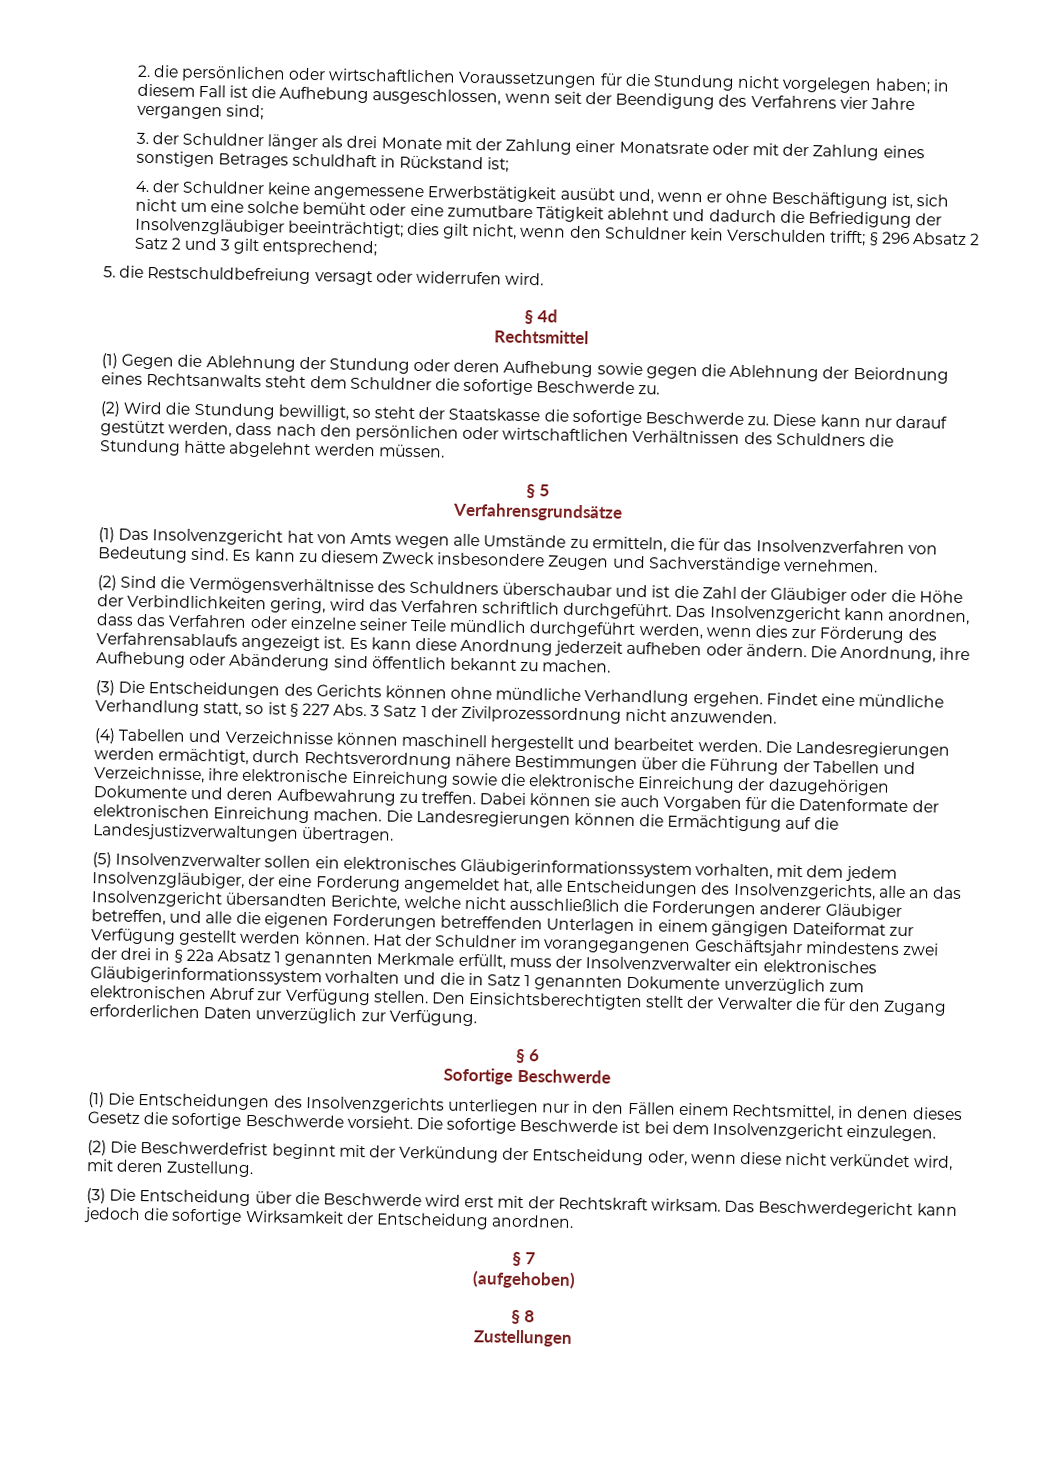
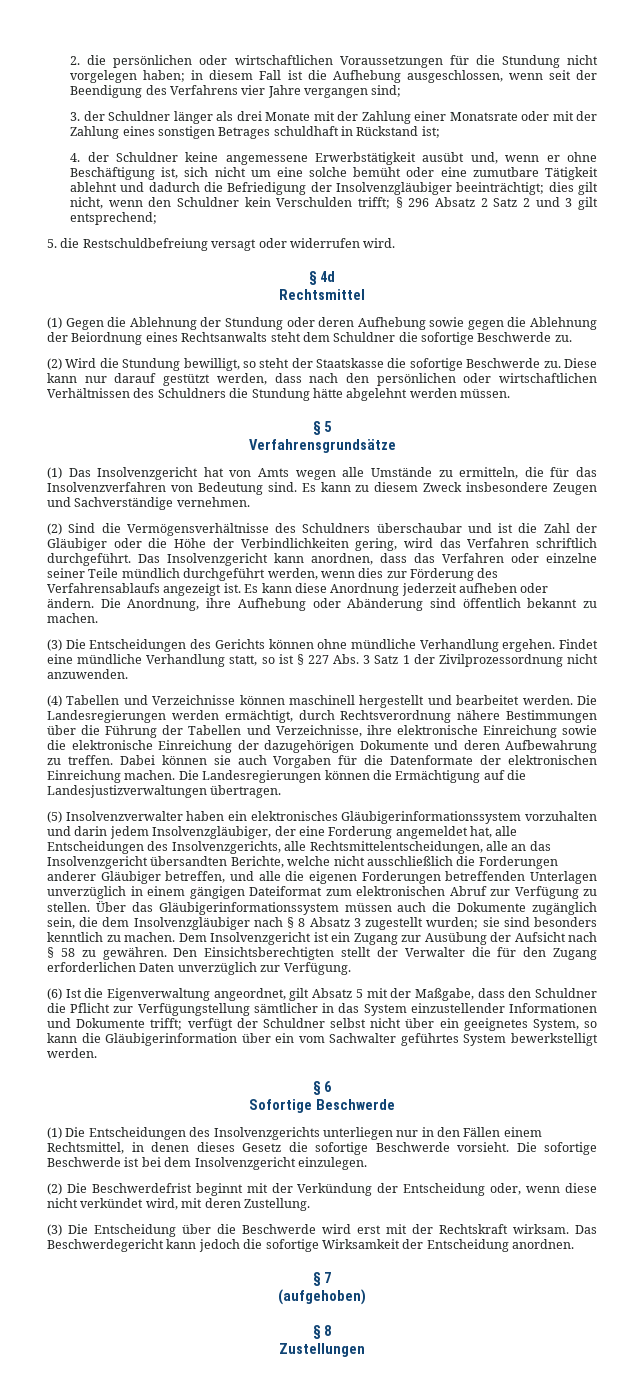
- (5) Insolvenzverwalter sollen ein elektronisches Gläubigerinformationssystem vorhalten, mit dem jedem Insolvenzgläubiger, der eine Forderung angemeldet hat, alle Entscheidungen des Insolvenzgerichts, alle an das Insolvenzgericht übersandten Berichte, welche nicht ausschließlich die Forderungen anderer Gläubiger betreffen, und alle die eigenen Forderungen betreffenden Unterlagen in einem gängigen Dateiformat zur Verfügung gestellt werden können. Hat der Schuldner im vorangegangenen Geschäftsjahr mindestens zwei der drei in § 22a Absatz 1 genannten Merkmale erfüllt, muss der Insolvenzverwalter ein elektronisches Gläubigerinformationssystem vorhalten und die in Satz 1 genannten Dokumente unverzüglich zum elektronischen Abruf zur Verfügung stellen.
+ (5) Insolvenzverwalter haben ein elektronisches Gläubigerinformationssystem vorzuhalten und darin jedem Insolvenzgläubiger, der eine Forderung angemeldet hat, alle Entscheidungen des Insolvenzgerichts, alle Rechtsmittelentscheidungen, alle an das Insolvenzgericht übersandten Berichte, welche nicht ausschließlich die Forderungen anderer Gläubiger betreffen, und alle die eigenen Forderungen betreffenden Unterlagen unverzüglich in einem gängigen Dateiformat zum elektronischen Abruf zur Verfügung zu stellen. Über das Gläubigerinformationssystem müssen auch die Dokumente zugänglich sein, die dem Insolvenzgläubiger nach § 8 Absatz 3 zugestellt wurden; sie sind besonders kenntlich zu machen. Dem Insolvenzgericht ist ein Zugang zur Ausübung der Aufsicht nach § 58 zu gewähren.
+ (6) Ist die Eigenverwaltung angeordnet, gilt Absatz 5 mit der Maßgabe, dass den Schuldner die Pflicht zur Verfügungstellung sämtlicher in das System einzustellender Informationen und Dokumente trifft; verfügt der Schuldner selbst nicht über ein geeignetes System, so kann die Gläubigerinformation über ein vom Sachwalter geführtes System bewerkstelligt werden.

